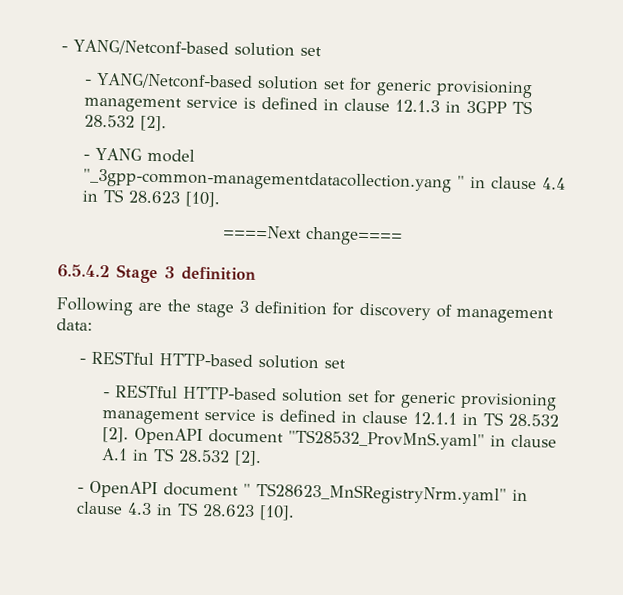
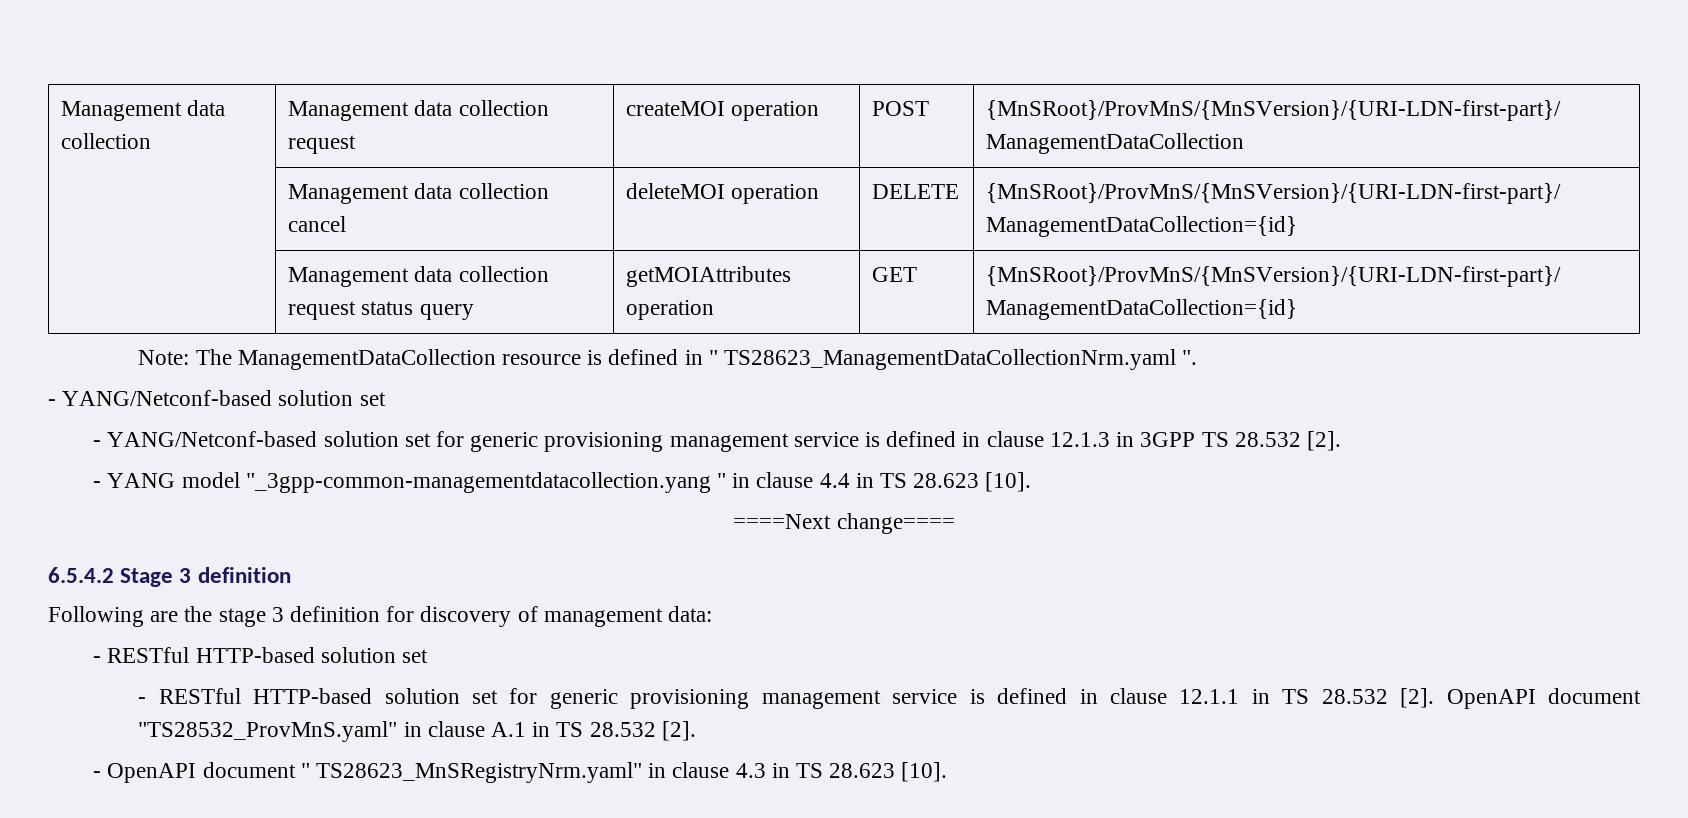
+ Management data collection | Management data collection request | createMOI operation | POST | {MnSRoot}/ProvMnS/{MnSVersion}/{URI-LDN-first-part}/ ManagementDataCollection
+ | Management data collection cancel | deleteMOI operation | DELETE | {MnSRoot}/ProvMnS/{MnSVersion}/{URI-LDN-first-part}/ ManagementDataCollection={id}
+ | Management data collection request status query | getMOIAttributes operation | GET | {MnSRoot}/ProvMnS/{MnSVersion}/{URI-LDN-first-part}/ ManagementDataCollection={id}
+ Note: The ManagementDataCollection resource is defined in " TS28623_ManagementDataCollectionNrm.yaml ".

